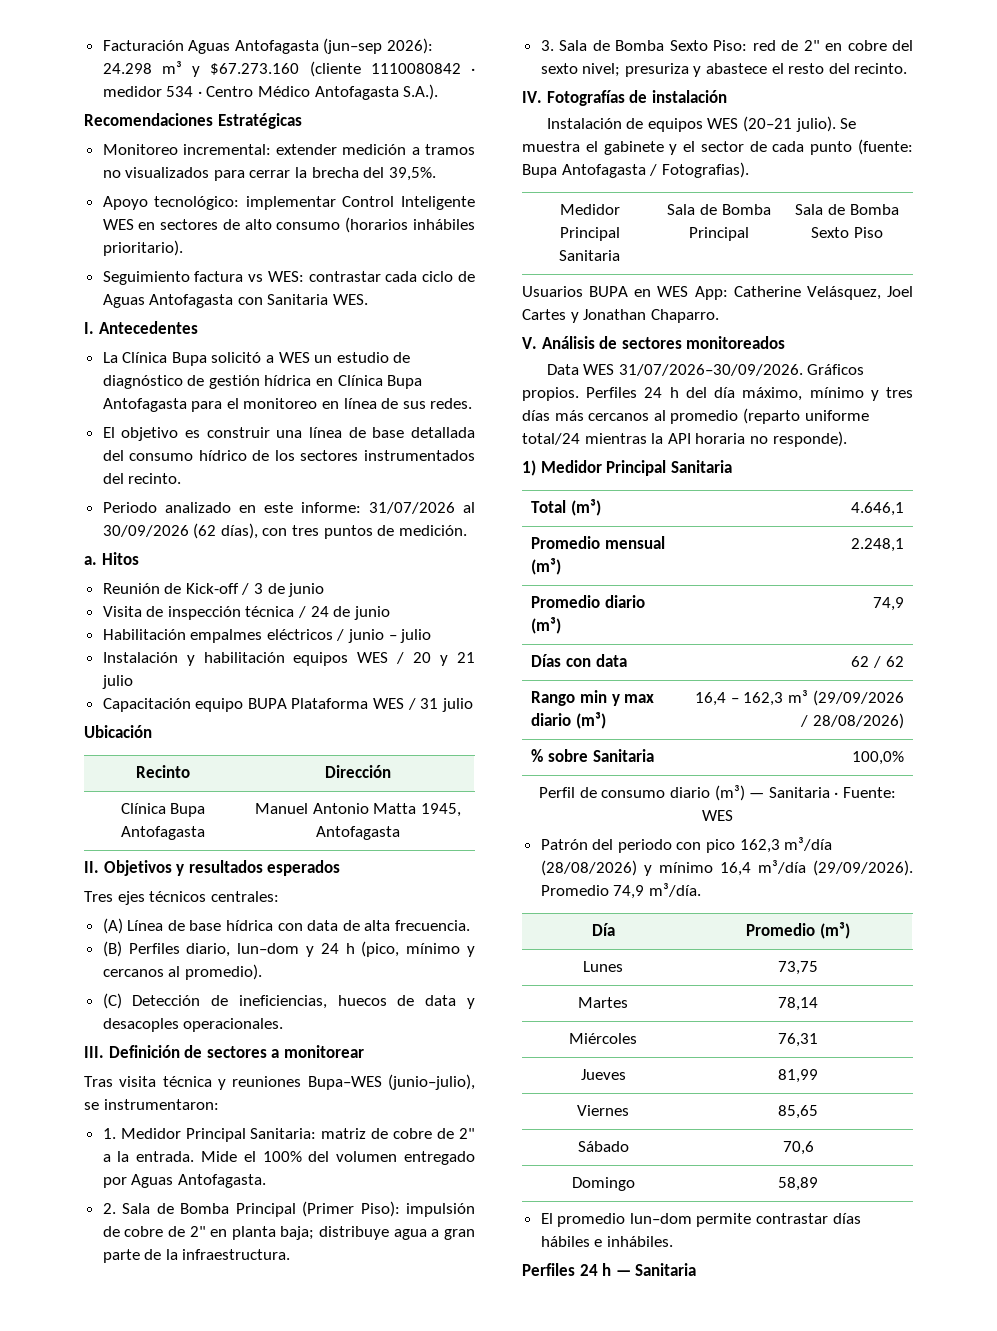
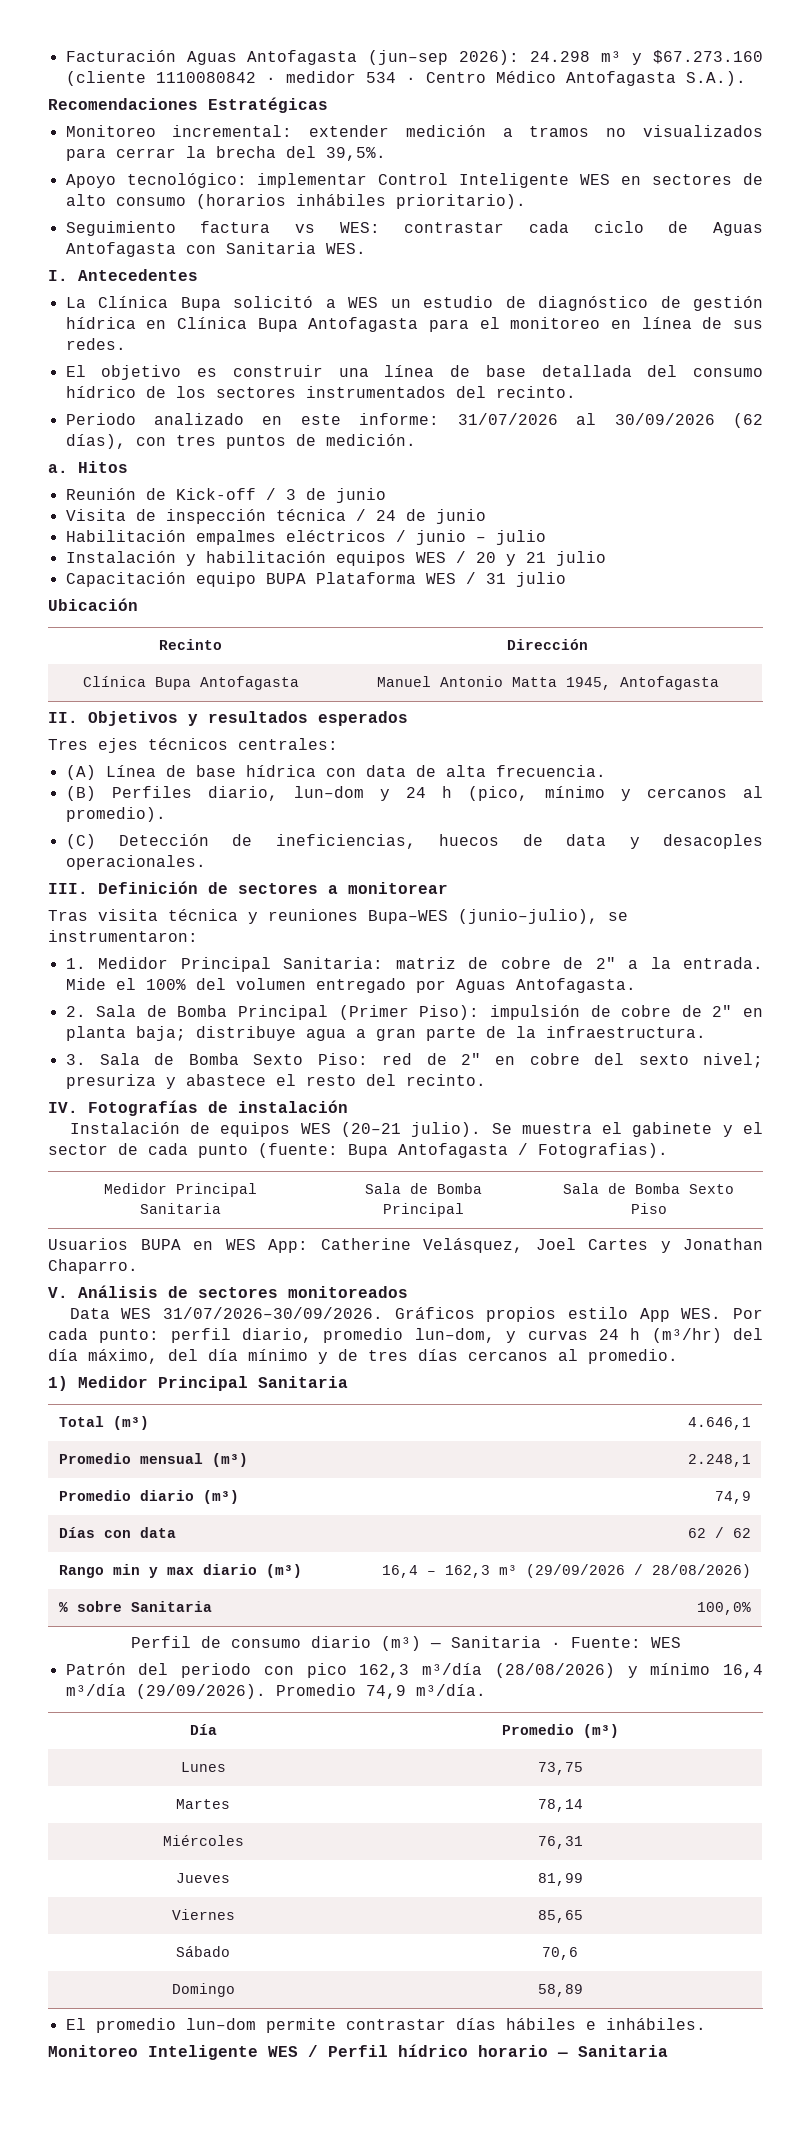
- Gráficos propios. Perfiles 24 h del día máximo, mínimo y tres días más cercanos al promedio (reparto uniforme total/24 mientras la API horaria no responde).
+ Gráficos propios estilo App WES. Por cada punto: perfil diario, promedio lun–dom, y curvas 24 h (m³/hr) del día máximo, del día mínimo y de tres días cercanos al promedio.
- Perfiles 24 h — Sanitaria
+ Monitoreo Inteligente WES / Perfil hídrico horario — Sanitaria

